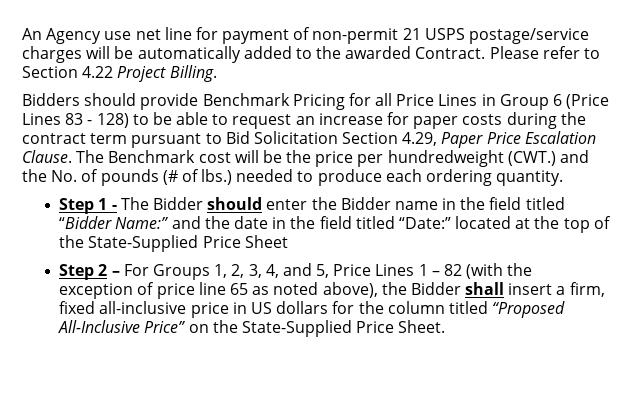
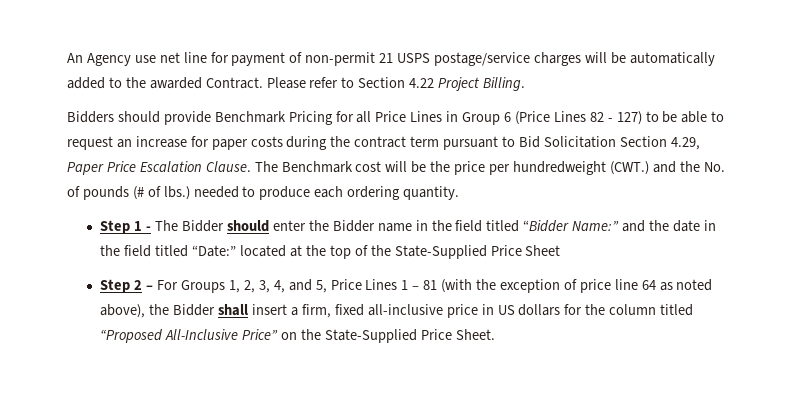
- Bidders should provide Benchmark Pricing for all Price Lines in Group 6 (Price Lines 83 - 128) to be able to request an increase for paper costs during the contract term pursuant to Bid Solicitation Section 4.29, Paper Price Escalation Clause.
+ Bidders should provide Benchmark Pricing for all Price Lines in Group 6 (Price Lines 82 - 127) to be able to request an increase for paper costs during the contract term pursuant to Bid Solicitation Section 4.29, Paper Price Escalation Clause.
- Step 2 – For Groups 1, 2, 3, 4, and 5, Price Lines 1 – 82 (with the exception of price line 65 as noted above), the Bidder shall insert a firm, fixed all-inclusive price in US dollars for the column titled “Proposed All-Inclusive Price” on the State-Supplied Price Sheet.
+ Step 2 – For Groups 1, 2, 3, 4, and 5, Price Lines 1 – 81 (with the exception of price line 64 as noted above), the Bidder shall insert a firm, fixed all-inclusive price in US dollars for the column titled “Proposed All-Inclusive Price” on the State-Supplied Price Sheet.

